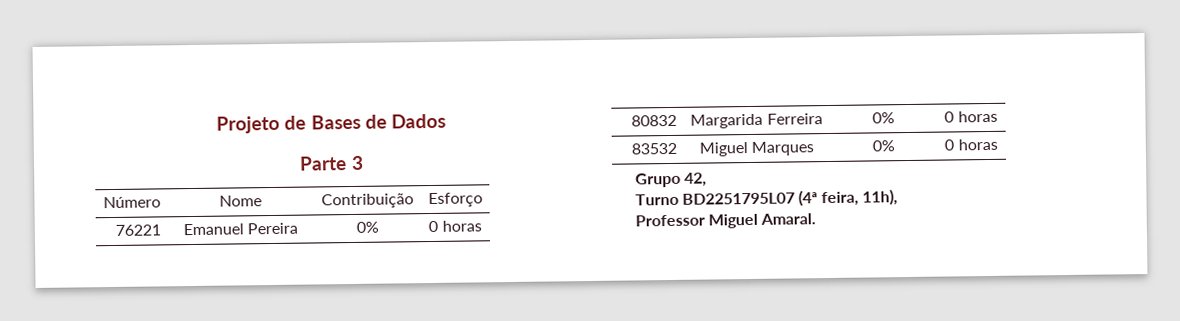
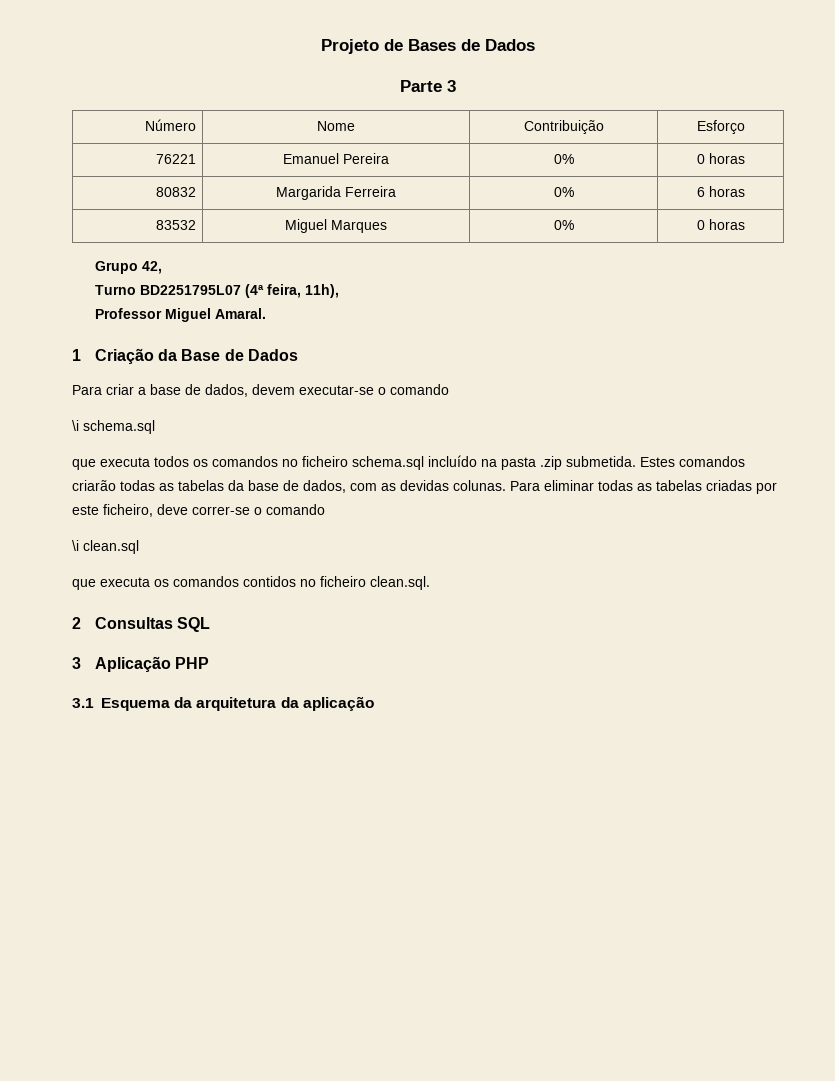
- 80832 | Margarida Ferreira | 0% | 0 horas
+ 80832 | Margarida Ferreira | 0% | 6 horas
+ 1 Criação da Base de Dados
+ Para criar a base de dados, devem executar-se o comando
+ \i schema.sql
+ que executa todos os comandos no ficheiro schema.sql incluído na pasta .zip submetida. Estes comandos criarão todas as tabelas da base de dados, com as devidas colunas. Para eliminar todas as tabelas criadas por este ficheiro, deve correr-se o comando
+ \i clean.sql
+ que executa os comandos contidos no ficheiro clean.sql.
+ 2 Consultas SQL
+ 3 Aplicação PHP
+ 3.1 Esquema da arquitetura da aplicação

